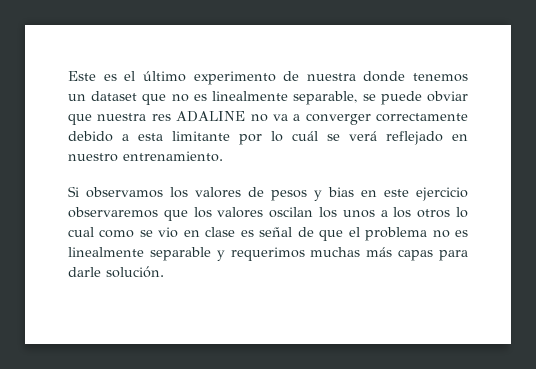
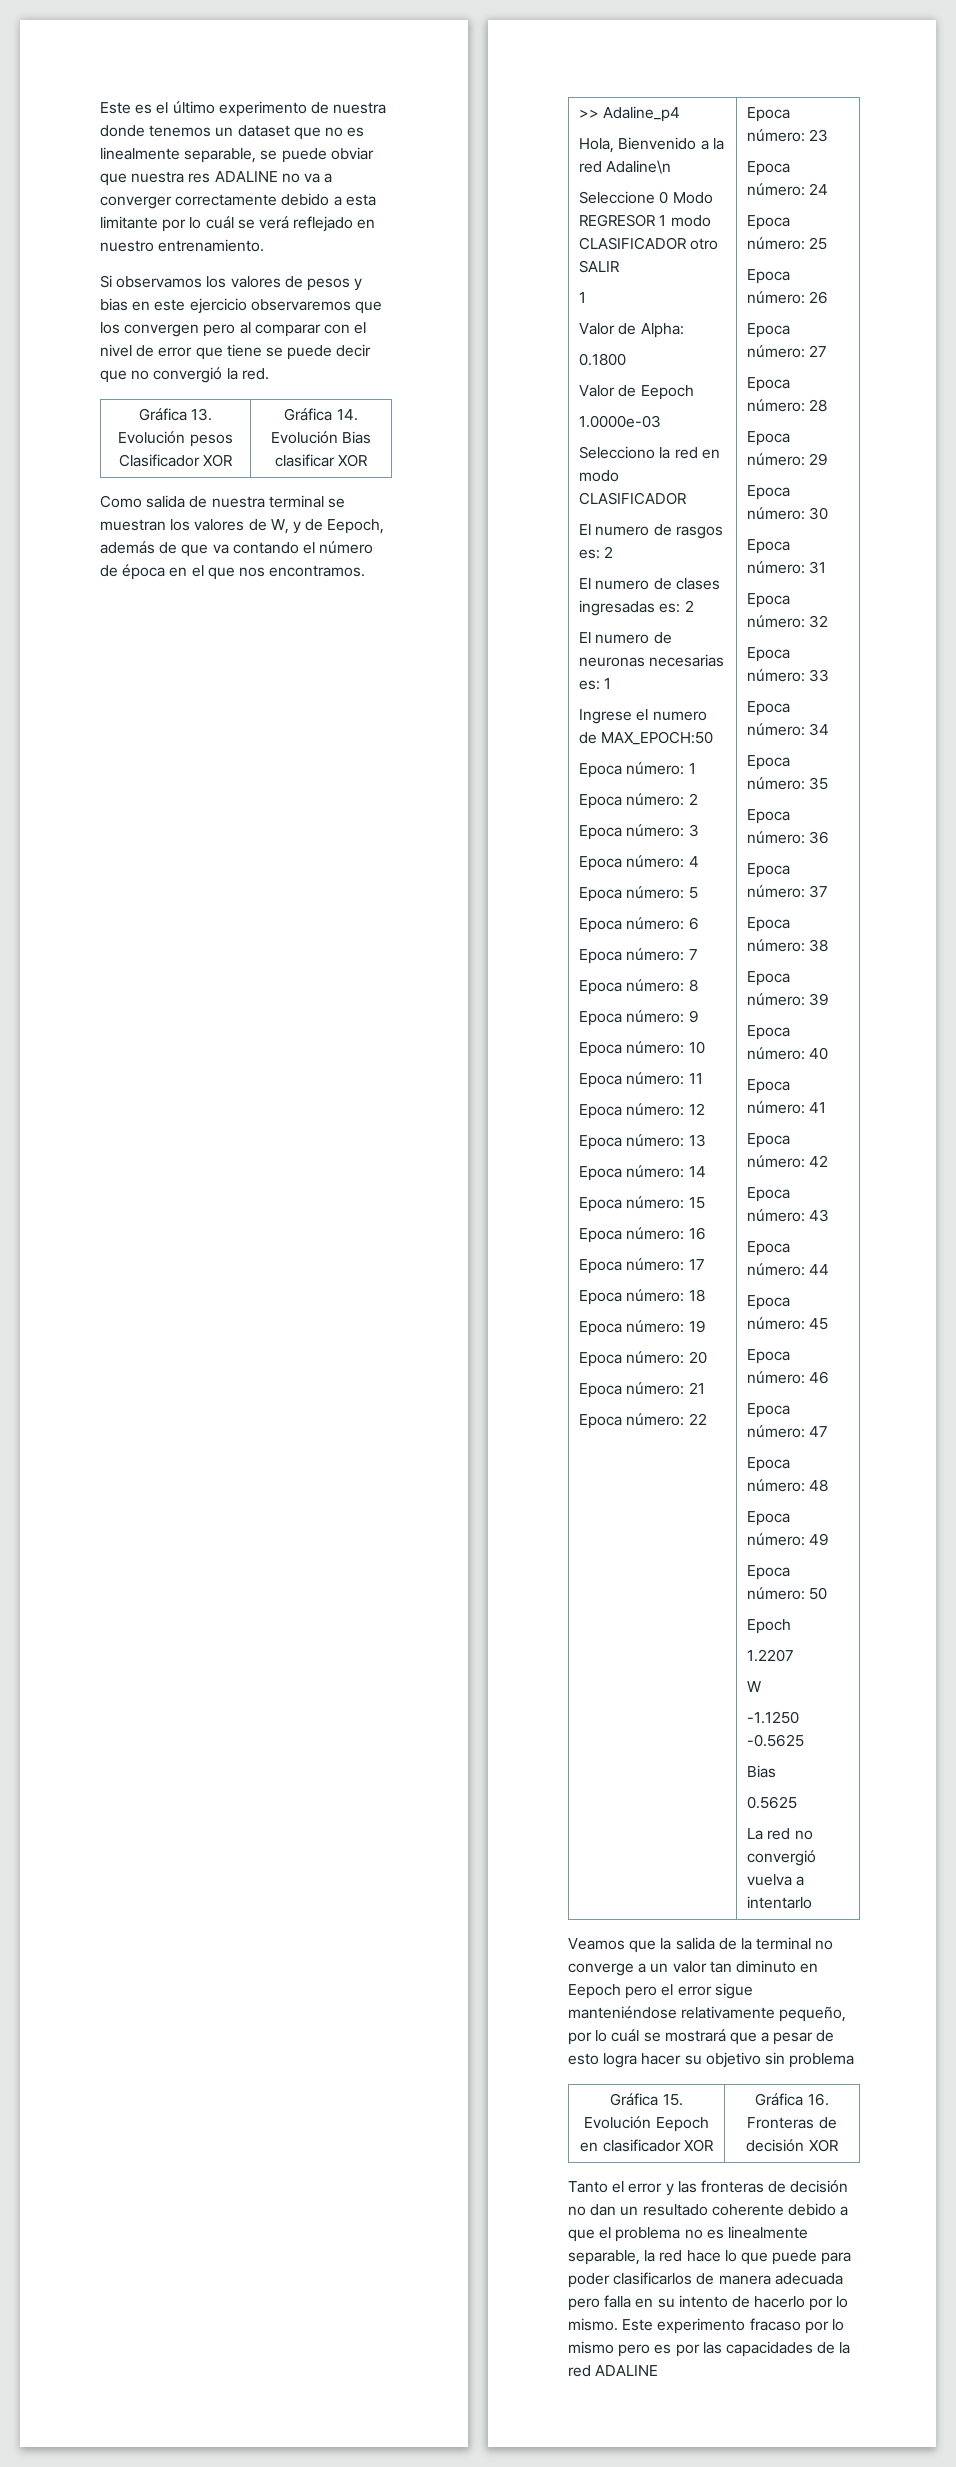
- Si observamos los valores de pesos y bias en este ejercicio observaremos que los valores oscilan los unos a los otros lo cual como se vio en clase es señal de que el problema no es linealmente separable y requerimos muchas más capas para darle solución.
+ Si observamos los valores de pesos y bias en este ejercicio observaremos que los convergen pero al comparar con el nivel de error que tiene se puede decir que no convergió la red.
+ Gráfica 13. Evolución pesos Clasificador XOR | Gráfica 14. Evolución Bias clasificar XOR
+ Como salida de nuestra terminal se muestran los valores de W, y de Eepoch, además de que va contando el número de época en el que nos encontramos.
+ >> Adaline_p4
+ Hola, Bienvenido a la red Adaline\n
+ Seleccione 0 Modo REGRESOR 1 modo CLASIFICADOR otro SALIR
+ 1
+ Valor de Alpha:
+ 0.1800
+ Valor de Eepoch
+ 1.0000e-03
+ Selecciono la red en modo CLASIFICADOR
+ El numero de rasgos es: 2
+ El numero de clases ingresadas es: 2
+ El numero de neuronas necesarias es: 1
+ Ingrese el numero de MAX_EPOCH:50
+ Epoca número: 1
+ Epoca número: 2
+ Epoca número: 3
+ Epoca número: 4
+ Epoca número: 5
+ Epoca número: 6
+ Epoca número: 7
+ Epoca número: 8
+ Epoca número: 9
+ Epoca número: 10
+ Epoca número: 11
+ Epoca número: 12
+ Epoca número: 13
+ Epoca número: 14
+ Epoca número: 15
+ Epoca número: 16
+ Epoca número: 17
+ Epoca número: 18
+ Epoca número: 19
+ Epoca número: 20
+ Epoca número: 21
+ Epoca número: 22 | Epoca número: 23
+ Epoca número: 24
+ Epoca número: 25
+ Epoca número: 26
+ Epoca número: 27
+ Epoca número: 28
+ Epoca número: 29
+ Epoca número: 30
+ Epoca número: 31
+ Epoca número: 32
+ Epoca número: 33
+ Epoca número: 34
+ Epoca número: 35
+ Epoca número: 36
+ Epoca número: 37
+ Epoca número: 38
+ Epoca número: 39
+ Epoca número: 40
+ Epoca número: 41
+ Epoca número: 42
+ Epoca número: 43
+ Epoca número: 44
+ Epoca número: 45
+ Epoca número: 46
+ Epoca número: 47
+ Epoca número: 48
+ Epoca número: 49
+ Epoca número: 50
+ Epoch
+ 1.2207
+ W
+ -1.1250 -0.5625
+ Bias
+ 0.5625
+ La red no convergió vuelva a intentarlo
+ Veamos que la salida de la terminal no converge a un valor tan diminuto en Eepoch pero el error sigue manteniéndose relativamente pequeño, por lo cuál se mostrará que a pesar de esto logra hacer su objetivo sin problema
+ Gráfica 15. Evolución Eepoch en clasificador XOR | Gráfica 16. Fronteras de decisión XOR
+ Tanto el error y las fronteras de decisión no dan un resultado coherente debido a que el problema no es linealmente separable, la red hace lo que puede para poder clasificarlos de manera adecuada pero falla en su intento de hacerlo por lo mismo. Este experimento fracaso por lo mismo pero es por las capacidades de la red ADALINE

